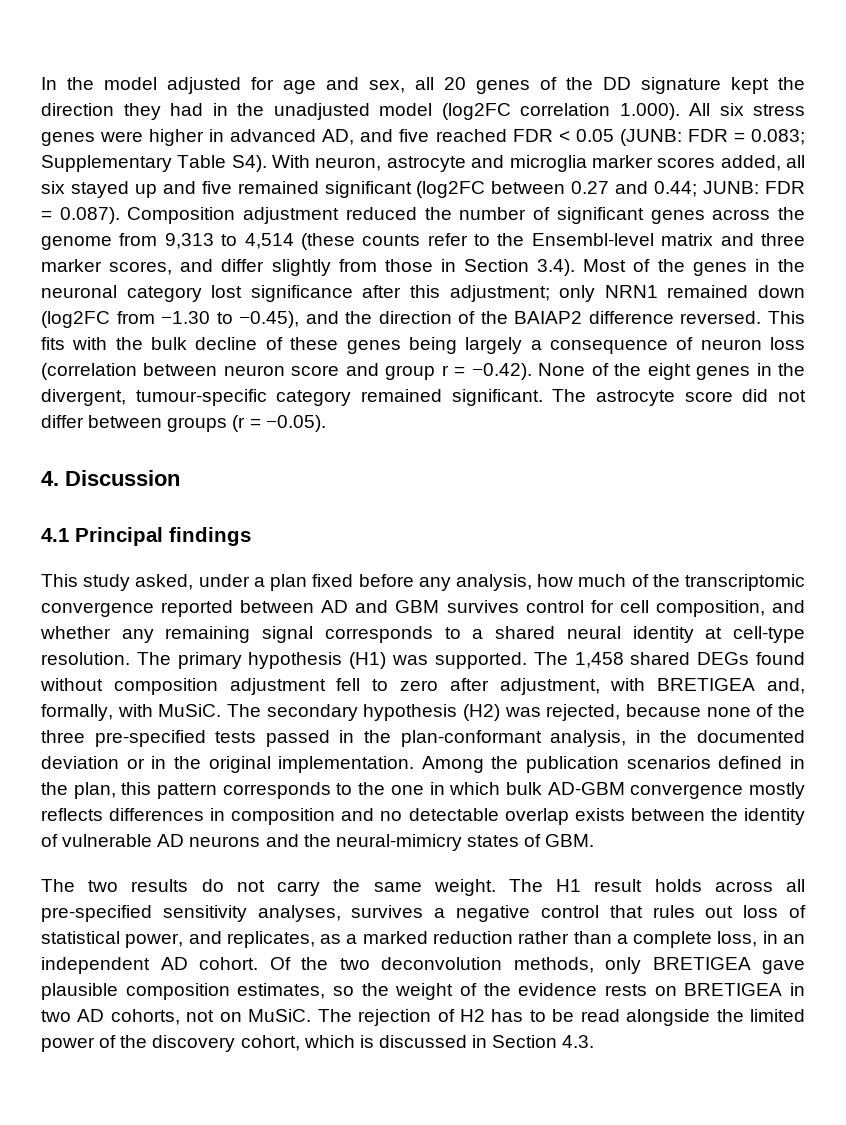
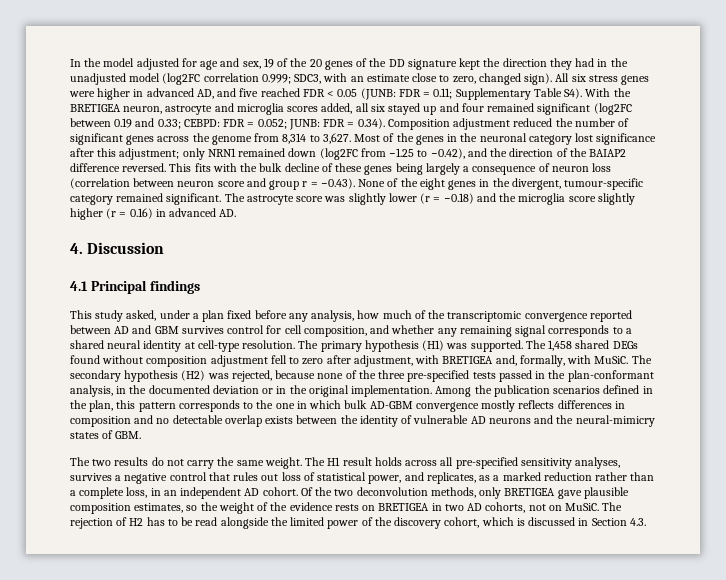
- In the model adjusted for age and sex, all 20 genes of the DD signature kept the direction they had in the unadjusted model (log2FC correlation 1.000). All six stress genes were higher in advanced AD, and five reached FDR < 0.05 (JUNB:
+ In the model adjusted for age and sex, 19 of the 20 genes of the DD signature kept the direction they had in the unadjusted model (log2FC correlation 0.999; SDC3, with an estimate close to zero, changed sign). All six stress genes were higher in advanced AD, and five reached FDR < 0.05 (JUNB:
- FDR = 0.083;
+ FDR = 0.11;
- Supplementary Table S4). With neuron, astrocyte and microglia marker scores added, all six stayed up and five remained significant (log2FC between 0.27 and 0.44;
+ Supplementary Table S4). With the BRETIGEA neuron, astrocyte and microglia scores added, all six stayed up and four remained significant (log2FC between 0.19 and 0.33; CEBPD: FDR = 0.052;
- FDR = 0.087). Composition adjustment reduced the number of significant genes across the genome from 9,313 to 4,514 (these counts refer to the Ensembl-level matrix and three marker scores, and differ slightly from those in Section 3.4). Most of the genes in the neuronal category lost significance after this adjustment;
+ FDR = 0.34). Composition adjustment reduced the number of significant genes across the genome from 8,314 to 3,627. Most of the genes in the neuronal category lost significance after this adjustment;
- only NRN1 remained down (log2FC from −1.30 to −0.45), and the direction of the BAIAP2 difference reversed.
+ only NRN1 remained down (log2FC from −1.25 to −0.42), and the direction of the BAIAP2 difference reversed.
- This fits with the bulk decline of these genes being largely a consequence of neuron loss (correlation between neuron score and group r = −0.42). None of the eight genes in the divergent, tumour-specific category remained significant.
+ This fits with the bulk decline of these genes being largely a consequence of neuron loss (correlation between neuron score and group r = −0.43). None of the eight genes in the divergent, tumour-specific category remained significant.
- The astrocyte score did not differ between groups (r = −0.05).
+ The astrocyte score was slightly lower (r = −0.18) and the microglia score slightly higher (r = 0.16) in advanced AD.

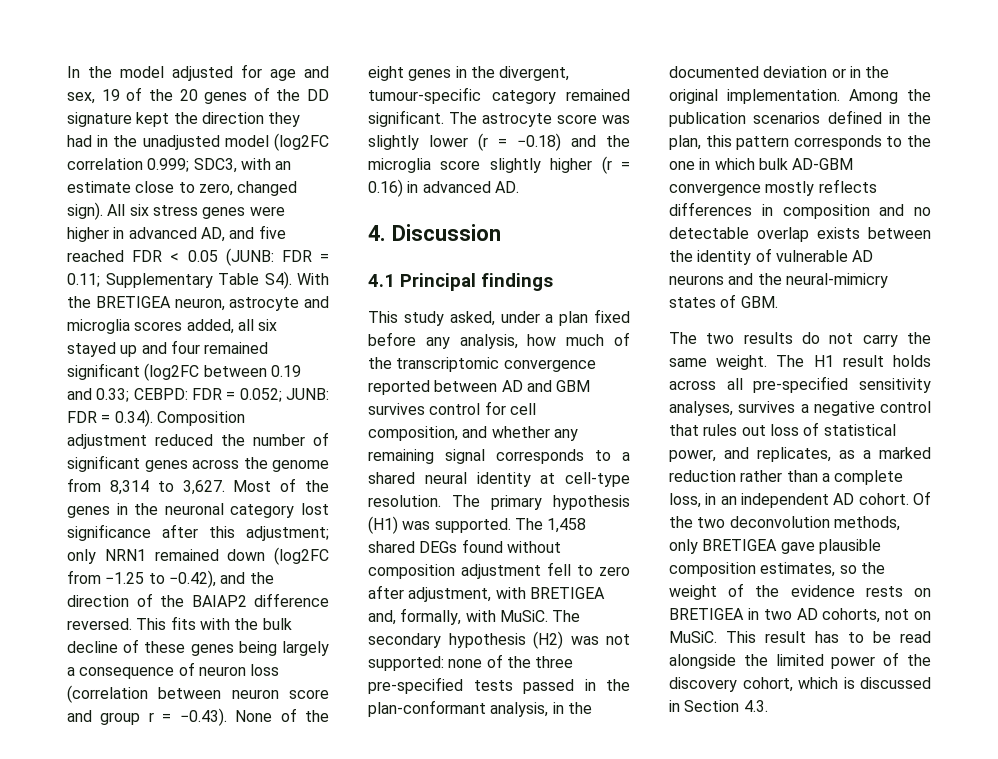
- The secondary hypothesis (H2) was rejected, because none of the three pre-specified tests passed in the plan-conformant analysis, in the documented deviation or in the original implementation.
+ The secondary hypothesis (H2) was not supported: none of the three pre-specified tests passed in the plan-conformant analysis, in the documented deviation or in the original implementation.
- The rejection of H2 has to be read alongside the limited power of the discovery cohort, which is discussed in Section 4.3.
+ This result has to be read alongside the limited power of the discovery cohort, which is discussed in Section 4.3.

